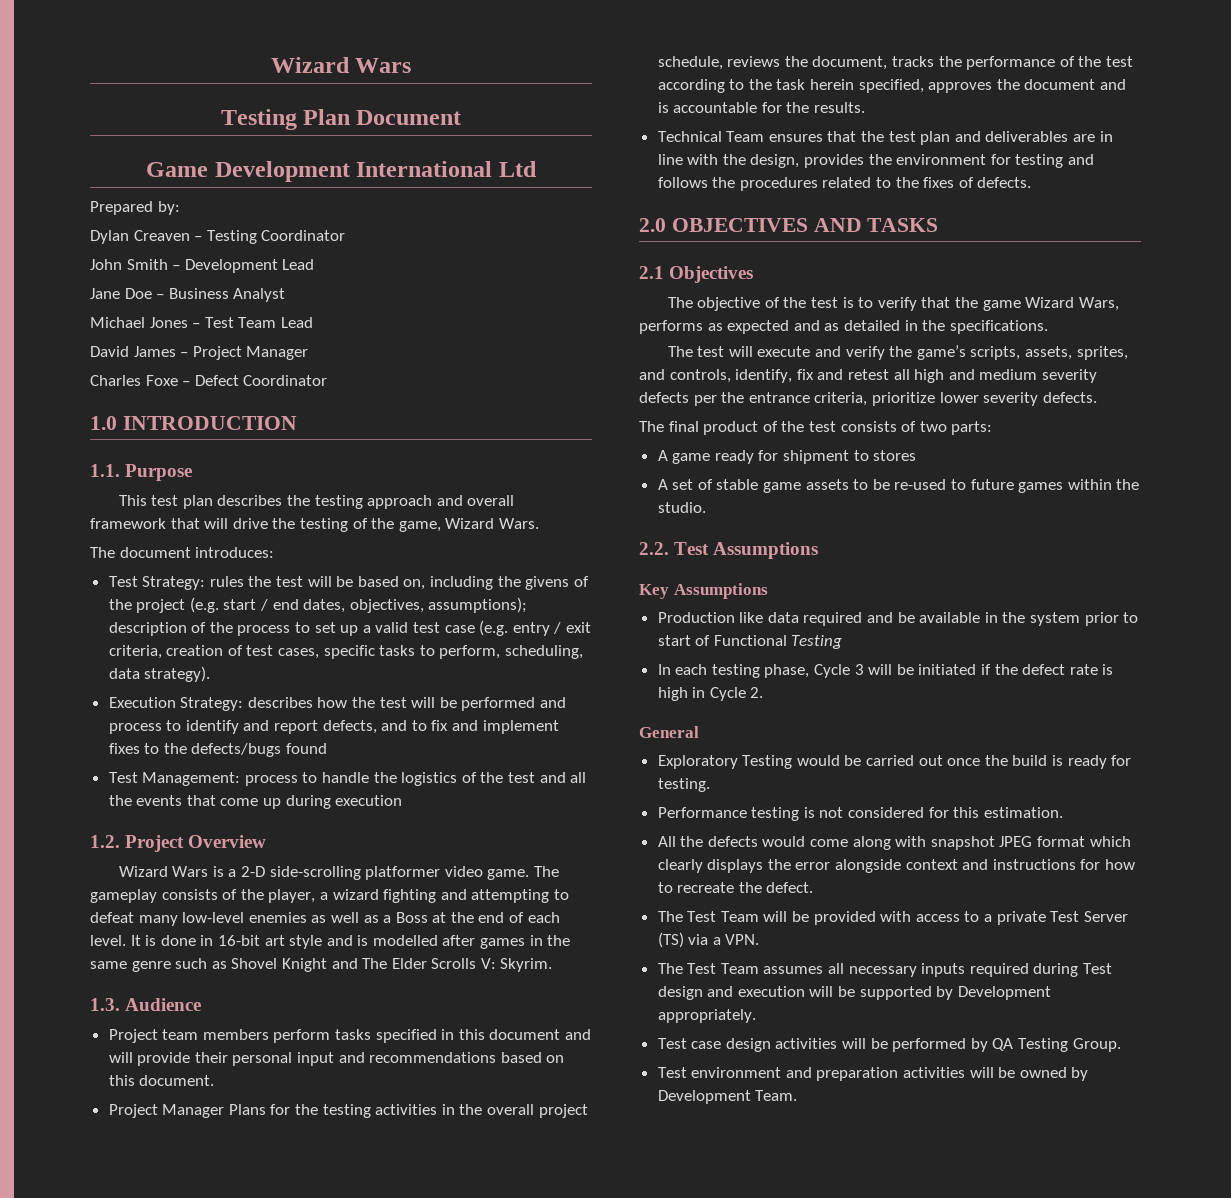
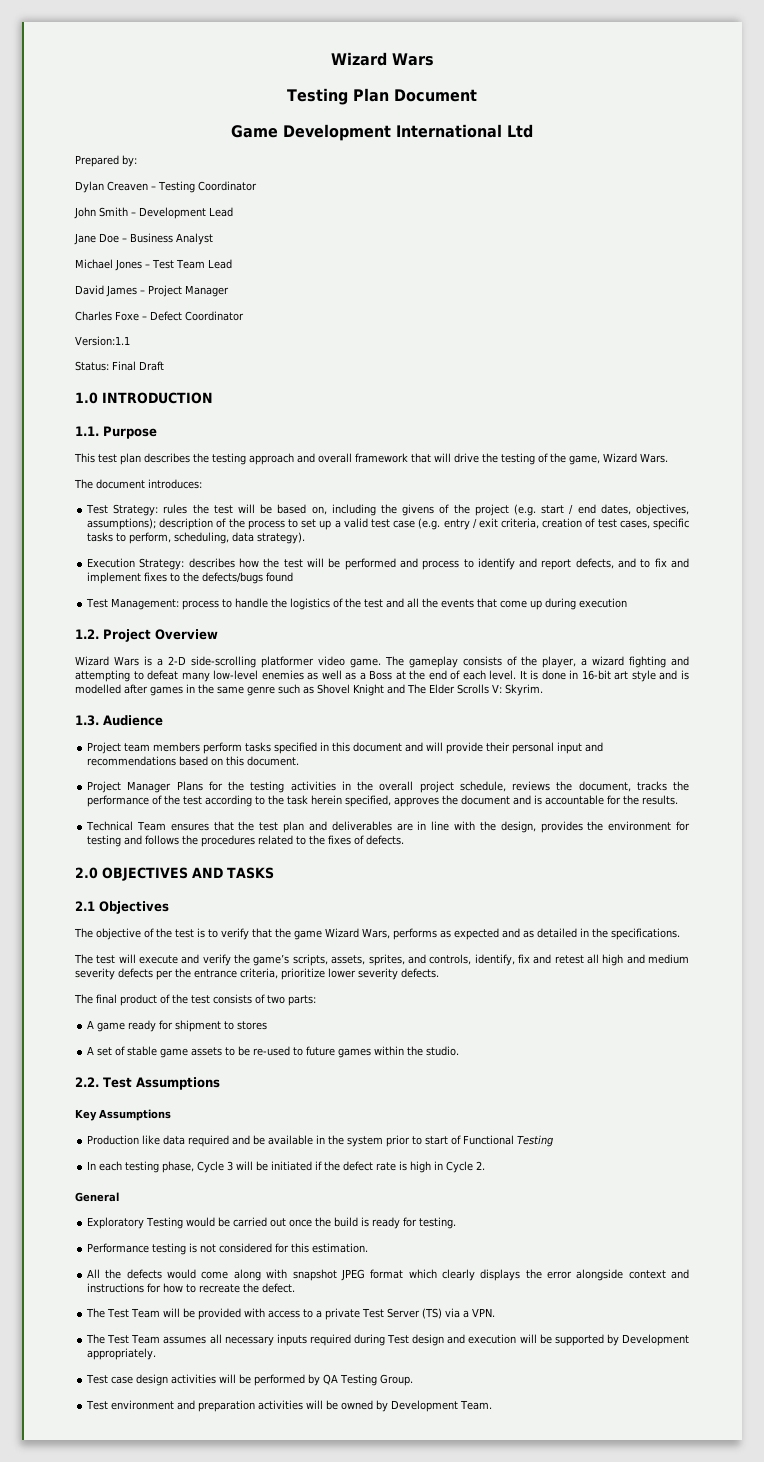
+ Version:1.1
+ Status: Final Draft

